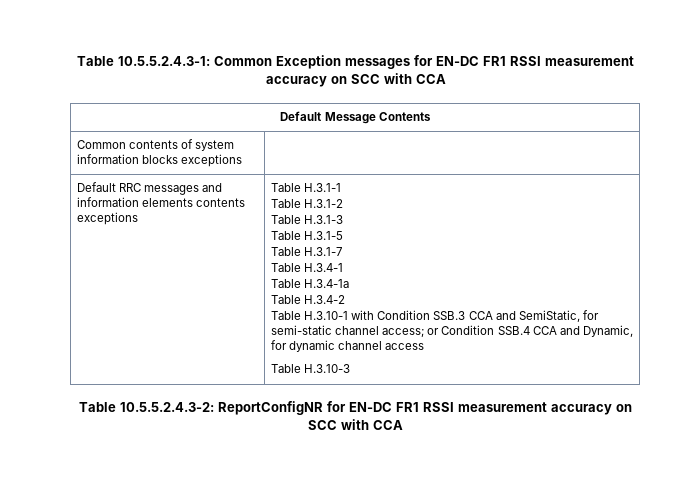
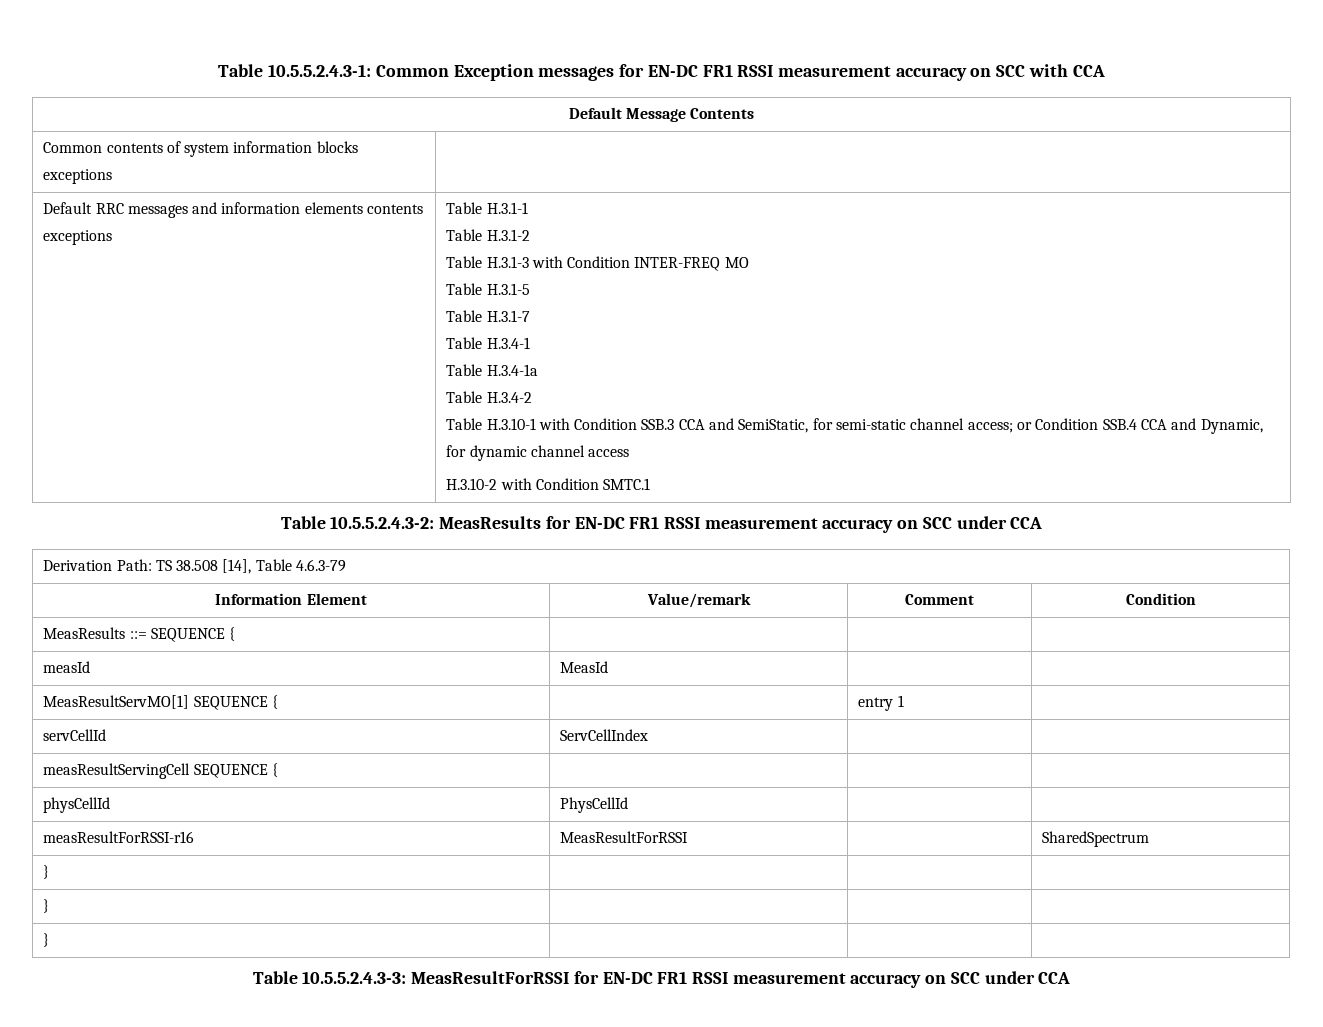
- Table H.3.1-3
+ Table H.3.1-3 with Condition INTER-FREQ MO
- Table H.3.10-3
+ H.3.10-2 with Condition SMTC.1
- Table 10.5.5.2.4.3-2: ReportConfigNR for EN-DC FR1 RSSI measurement accuracy on SCC with CCA
+ Table 10.5.5.2.4.3-2: MeasResults for EN-DC FR1 RSSI measurement accuracy on SCC under CCA
+ Derivation Path: TS 38.508 [14], Table 4.6.3-79
+ Information Element | Value/remark | Comment | Condition
+ MeasResults ::= SEQUENCE { | | |
+ measId | MeasId | |
+ MeasResultServMO[1] SEQUENCE { | | entry 1 |
+ servCellId | ServCellIndex | |
+ measResultServingCell SEQUENCE { | | |
+ physCellId | PhysCellId | |
+ measResultForRSSI-r16 | MeasResultForRSSI | | SharedSpectrum
+ } | | |
+ } | | |
+ } | | |
+ Table 10.5.5.2.4.3-3: MeasResultForRSSI for EN-DC FR1 RSSI measurement accuracy on SCC under CCA

